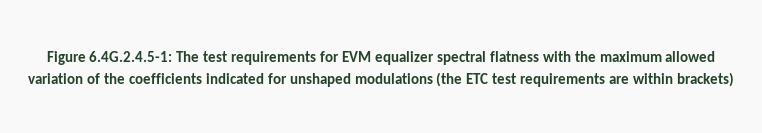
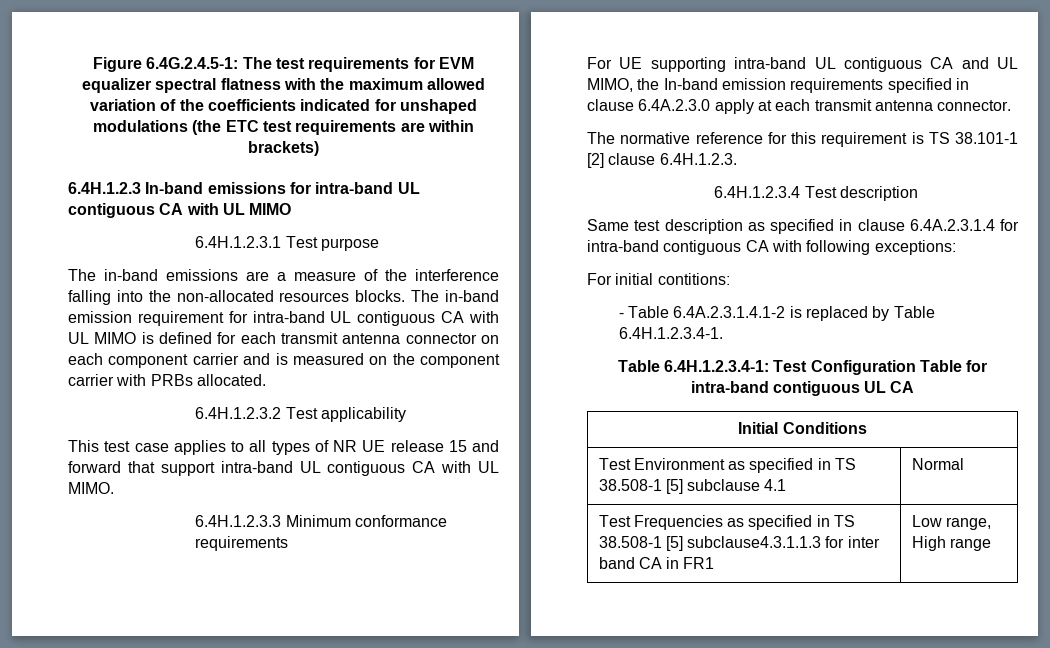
+ 6.4H.1.2.3 In-band emissions for intra-band UL contiguous CA with UL MIMO
+ 6.4H.1.2.3.1 Test purpose
+ The in-band emissions are a measure of the interference falling into the non-allocated resources blocks. The in-band emission requirement for intra-band UL contiguous CA with UL MIMO is defined for each transmit antenna connector on each component carrier and is measured on the component carrier with PRBs allocated.
+ 6.4H.1.2.3.2 Test applicability
+ This test case applies to all types of NR UE release 15 and forward that support intra-band UL contiguous CA with UL MIMO.
+ 6.4H.1.2.3.3 Minimum conformance requirements
+ For UE supporting intra-band UL contiguous CA and UL MIMO, the In-band emission requirements specified in clause 6.4A.2.3.0 apply at each transmit antenna connector.
+ The normative reference for this requirement is TS 38.101-1 [2] clause 6.4H.1.2.3.
+ 6.4H.1.2.3.4 Test description
+ Same test description as specified in clause 6.4A.2.3.1.4 for intra-band contiguous CA with following exceptions:
+ For initial contitions:
+ - Table 6.4A.2.3.1.4.1-2 is replaced by Table 6.4H.1.2.3.4-1.
+ Table 6.4H.1.2.3.4-1: Test Configuration Table for intra-band contiguous UL CA
+ Initial Conditions
+ Test Environment as specified in TS 38.508-1 [5] subclause 4.1 | Normal
+ Test Frequencies as specified in TS 38.508-1 [5] subclause4.3.1.1.3 for inter band CA in FR1 | Low range, High range

